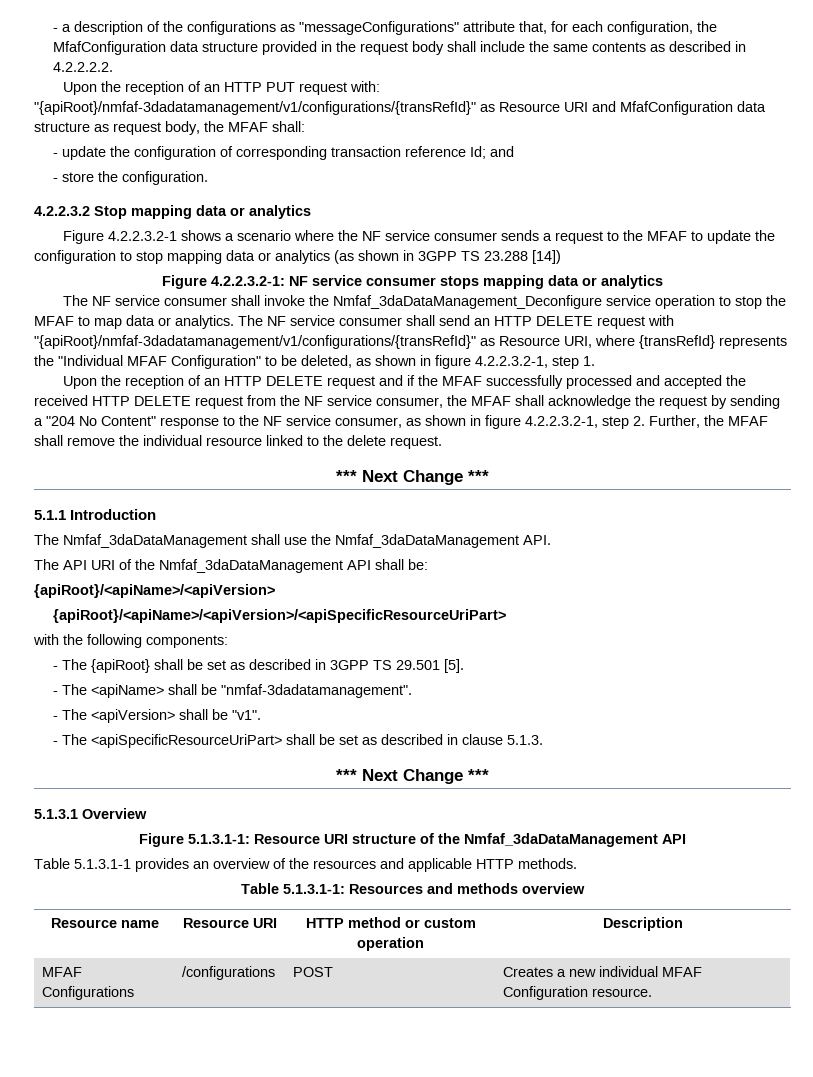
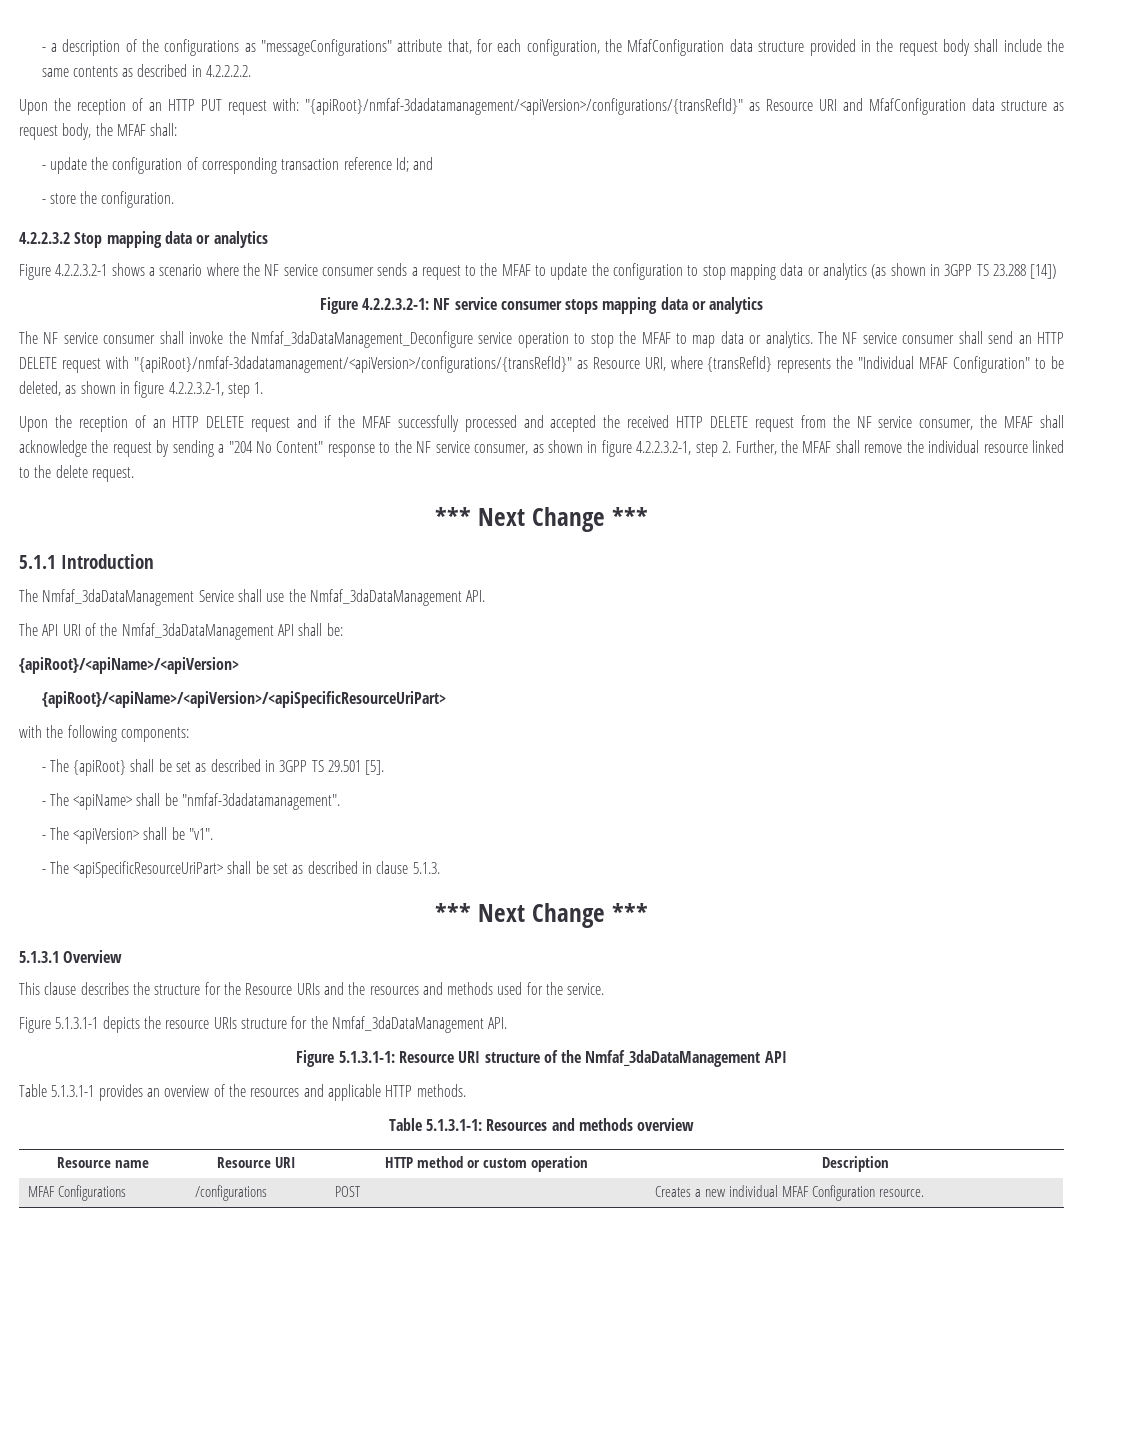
- Upon the reception of an HTTP PUT request with: "{apiRoot}/nmfaf-3dadatamanagement/v1/configurations/{transRefId}" as Resource URI and MfafConfiguration data structure as request body, the MFAF shall:
+ Upon the reception of an HTTP PUT request with: "{apiRoot}/nmfaf-3dadatamanagement/<apiVersion>/configurations/{transRefId}" as Resource URI and MfafConfiguration data structure as request body, the MFAF shall:
- The NF service consumer shall send an HTTP DELETE request with "{apiRoot}/nmfaf-3dadatamanagement/v1/configurations/{transRefId}" as Resource URI, where {transRefId} represents the "Individual MFAF Configuration" to be deleted, as shown in figure 4.2.2.3.2-1, step 1.
+ The NF service consumer shall send an HTTP DELETE request with "{apiRoot}/nmfaf-3dadatamanagement/<apiVersion>/configurations/{transRefId}" as Resource URI, where {transRefId} represents the "Individual MFAF Configuration" to be deleted, as shown in figure 4.2.2.3.2-1, step 1.
- The Nmfaf_3daDataManagement shall use the Nmfaf_3daDataManagement API.
+ The Nmfaf_3daDataManagement Service shall use the Nmfaf_3daDataManagement API.
+ This clause describes the structure for the Resource URIs and the resources and methods used for the service.
+ Figure 5.1.3.1-1 depicts the resource URIs structure for the Nmfaf_3daDataManagement API.

